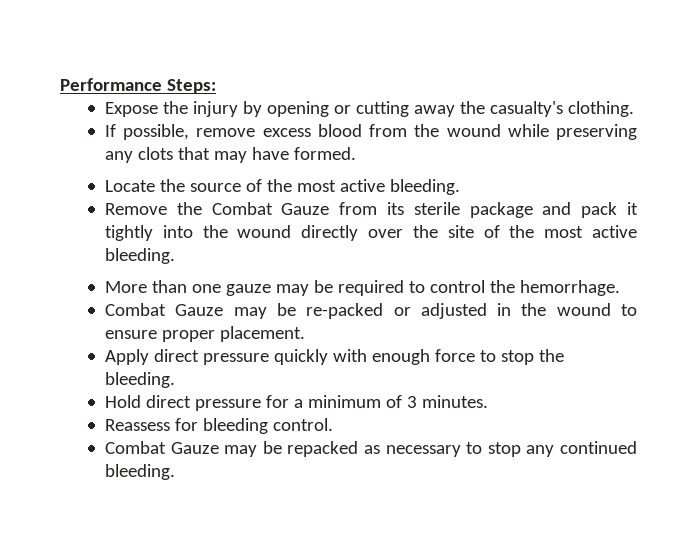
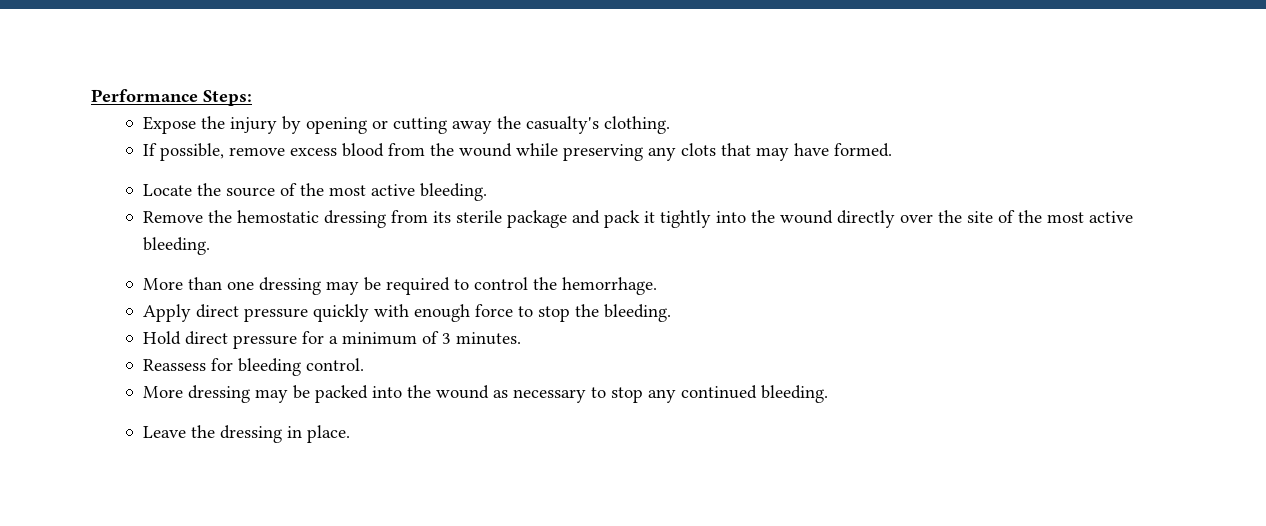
- Remove the Combat Gauze from its sterile package and pack it tightly into the wound directly over the site of the most active bleeding.
+ Remove the hemostatic dressing from its sterile package and pack it tightly into the wound directly over the site of the most active bleeding.
- More than one gauze may be required to control the hemorrhage.
+ More than one dressing may be required to control the hemorrhage.
- Combat Gauze may be re-packed or adjusted in the wound to ensure proper placement.
- Combat Gauze may be repacked as necessary to stop any continued bleeding.
+ More dressing may be packed into the wound as necessary to stop any continued bleeding.
+ Leave the dressing in place.

